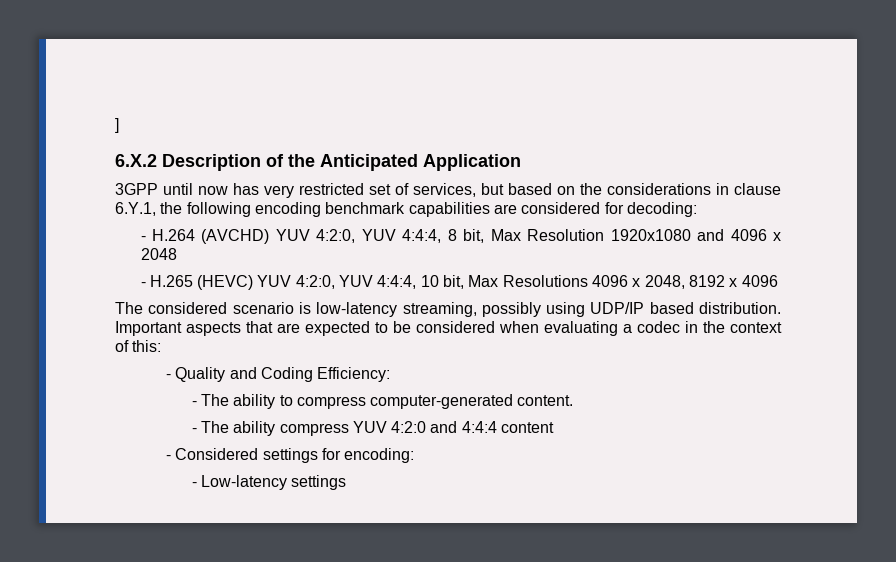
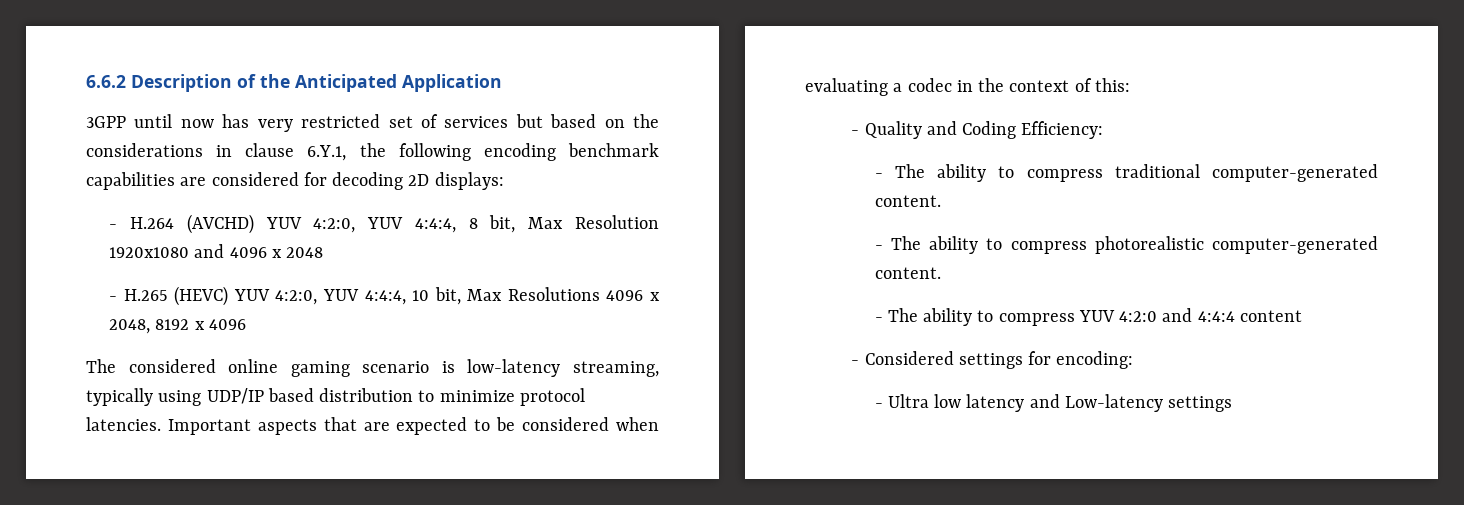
- ]
- 6.X.2 Description of the Anticipated Application
+ 6.6.2 Description of the Anticipated Application
- 3GPP until now has very restricted set of services, but based on the considerations in clause 6.Y.1, the following encoding benchmark capabilities are considered for decoding:
+ 3GPP until now has very restricted set of services but based on the considerations in clause 6.Y.1, the following encoding benchmark capabilities are considered for decoding 2D displays:
- The considered scenario is low-latency streaming, possibly using UDP/IP based distribution.
+ The considered online gaming scenario is low-latency streaming, typically using UDP/IP based distribution to minimize protocol latencies.
- - The ability to compress computer-generated content.
- - The ability compress YUV 4:2:0 and 4:4:4 content
+ - The ability to compress traditional computer-generated content.
+ - The ability to compress photorealistic computer-generated content.
+ - The ability to compress YUV 4:2:0 and 4:4:4 content
- - Low-latency settings
+ - Ultra low latency and Low-latency settings

